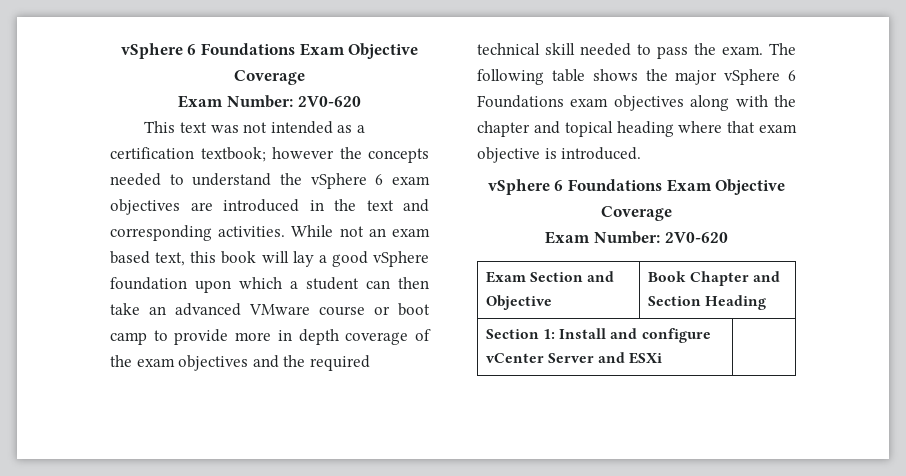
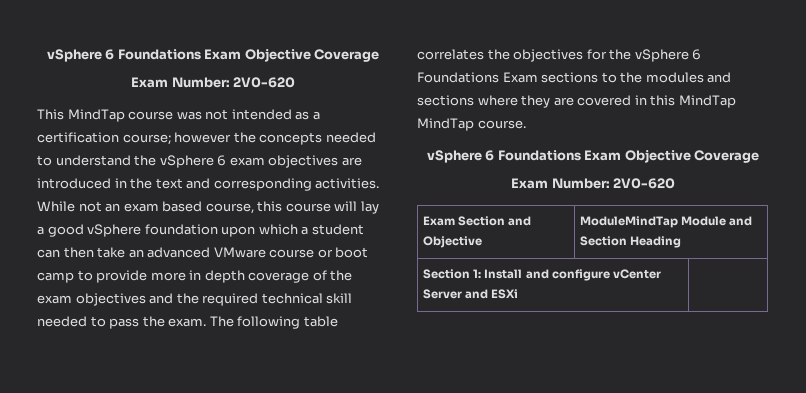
- This text was not intended as a certification textbook; however the concepts needed to understand the vSphere 6 exam objectives are introduced in the text and corresponding activities.
+ This MindTap course was not intended as a certification course; however the concepts needed to understand the vSphere 6 exam objectives are introduced in the text and corresponding activities.
- While not an exam based text, this book will lay a good vSphere foundation upon which a student can then take an advanced VMware course or boot camp to provide more in depth coverage of the exam objectives and the required technical skill needed to pass the exam.
+ While not an exam based course, this course will lay a good vSphere foundation upon which a student can then take an advanced VMware course or boot camp to provide more in depth coverage of the exam objectives and the required technical skill needed to pass the exam.
- The following table shows the major vSphere 6 Foundations exam objectives along with the chapter and topical heading where that exam objective is introduced.
+ The following table correlates the objectives for the vSphere 6 Foundations Exam sections to the modules and sections where they are covered in this MindTap MindTap course.
- Exam Section and Objective | Book Chapter and Section Heading
+ Exam Section and Objective | ModuleMindTap Module and Section Heading

